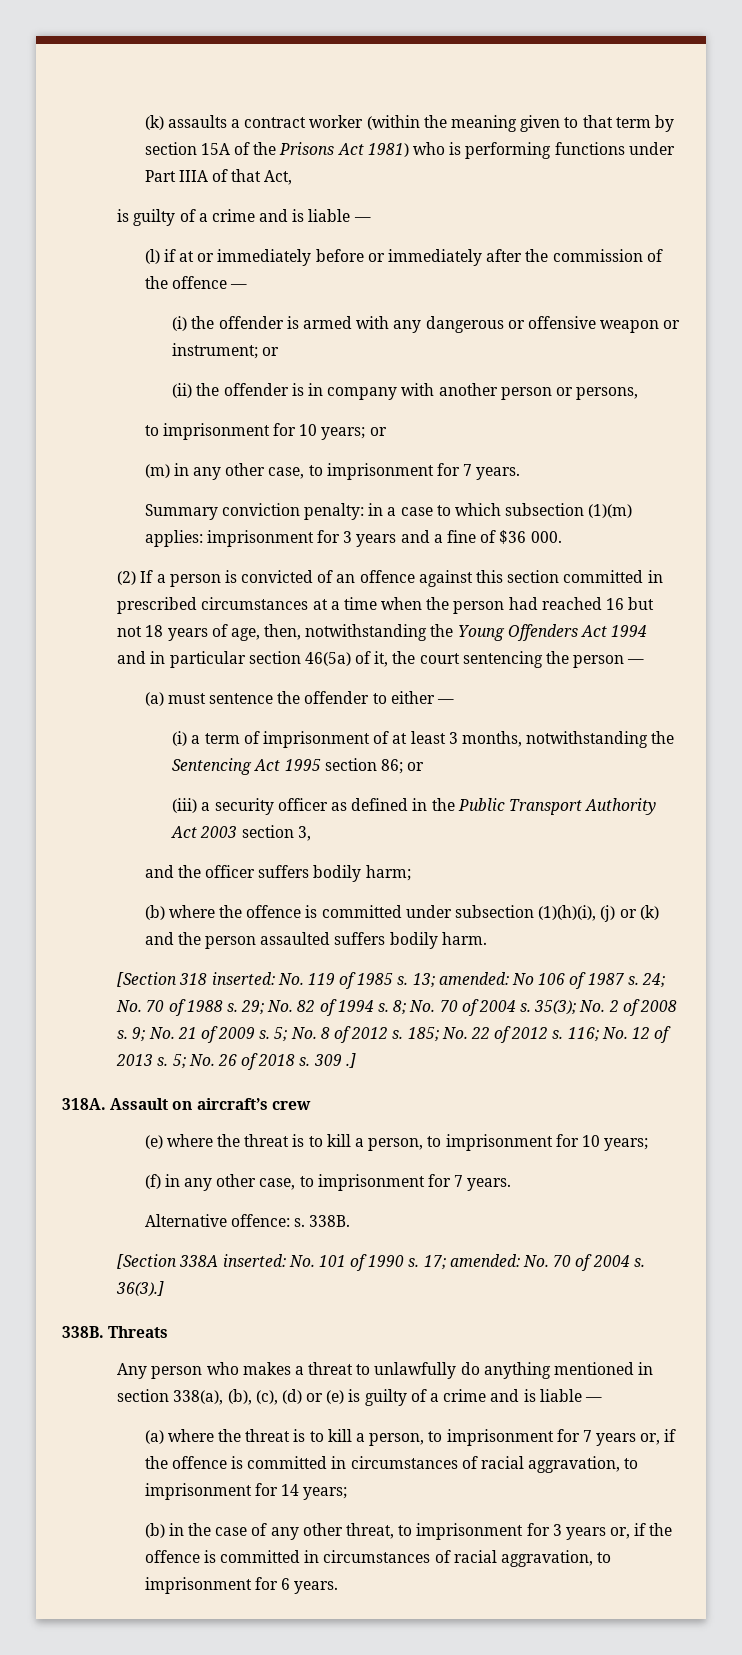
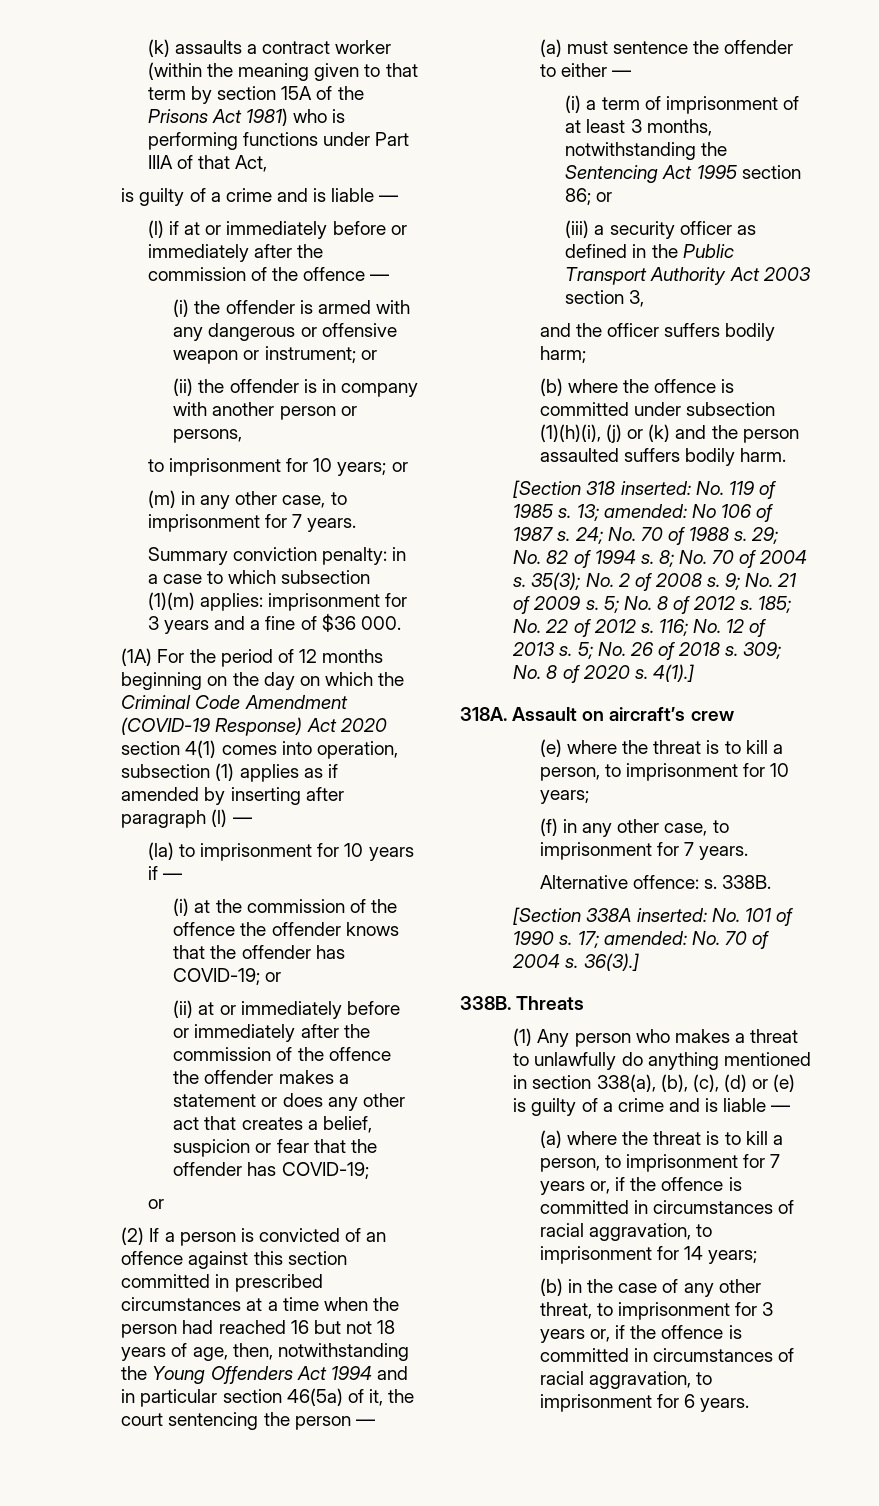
+ (1A) For the period of 12 months beginning on the day on which the Criminal Code Amendment (COVID-19 Response) Act 2020 section 4(1) comes into operation, subsection (1) applies as if amended by inserting after paragraph (l) —
+ (la) to imprisonment for 10 years if —
+ (i) at the commission of the offence the offender knows that the offender has COVID-19; or
+ (ii) at or immediately before or immediately after the commission of the offence the offender makes a statement or does any other act that creates a belief, suspicion or fear that the offender has COVID-19;
+ or
- 309 .]
+ 309; No. 8 of 2020 s. 4(1).]
- Any person who makes a threat to unlawfully do anything mentioned in section 338(a), (b), (c), (d) or (e) is guilty of a crime and is liable —
+ (1) Any person who makes a threat to unlawfully do anything mentioned in section 338(a), (b), (c), (d) or (e) is guilty of a crime and is liable —

